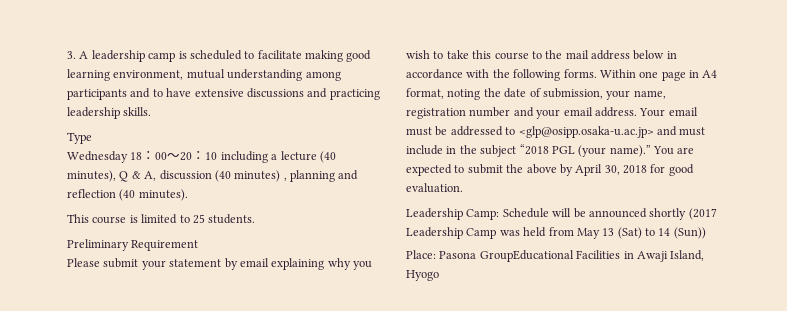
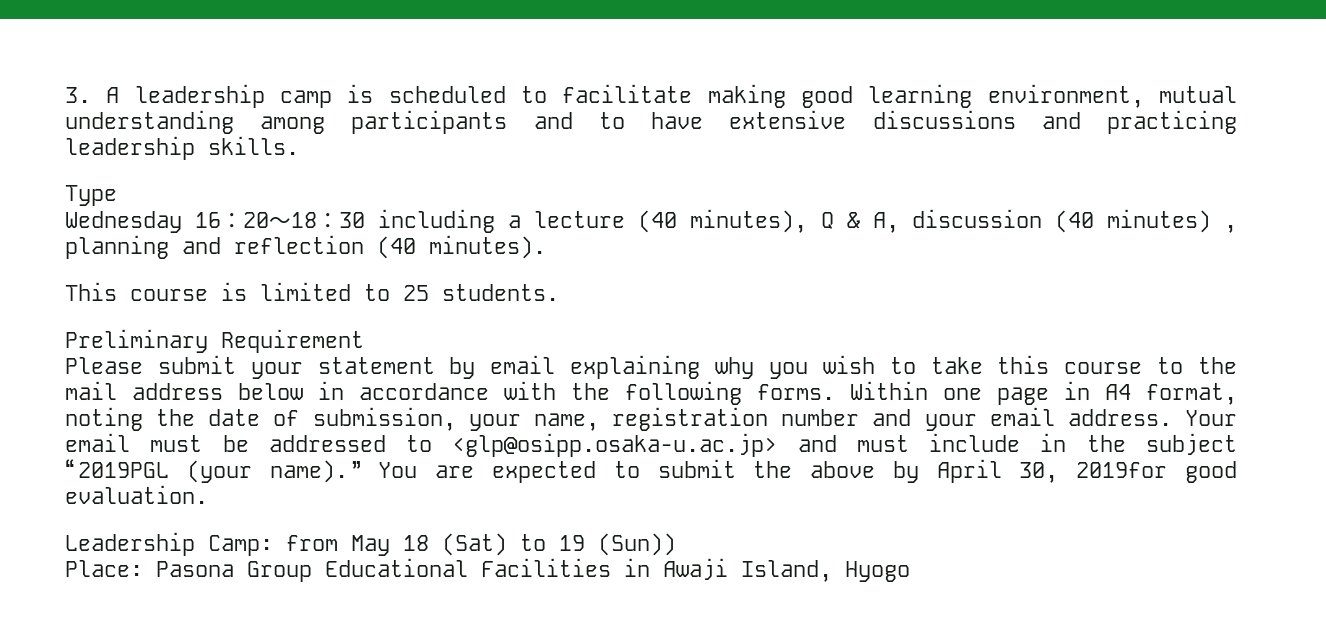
- Wednesday 18：00～20：10 including a lecture (40 minutes), Q & A, discussion (40 minutes) , planning and reflection (40 minutes).
+ Wednesday 16：20～18：30 including a lecture (40 minutes), Q & A, discussion (40 minutes) , planning and reflection (40 minutes).
- Your email must be addressed to <glp@osipp.osaka-u.ac.jp> and must include in the subject “2018 PGL (your name).”
+ Your email must be addressed to <glp@osipp.osaka-u.ac.jp> and must include in the subject “2019PGL (your name).”
- You are expected to submit the above by April 30, 2018 for good evaluation.
+ You are expected to submit the above by April 30, 2019for good evaluation.
- Leadership Camp: Schedule will be announced shortly (2017 Leadership Camp was held from May 13 (Sat) to 14 (Sun))
+ Leadership Camp: from May 18 (Sat) to 19 (Sun))
- Place: Pasona GroupEducational Facilities in Awaji Island, Hyogo
+ Place: Pasona Group Educational Facilities in Awaji Island, Hyogo

